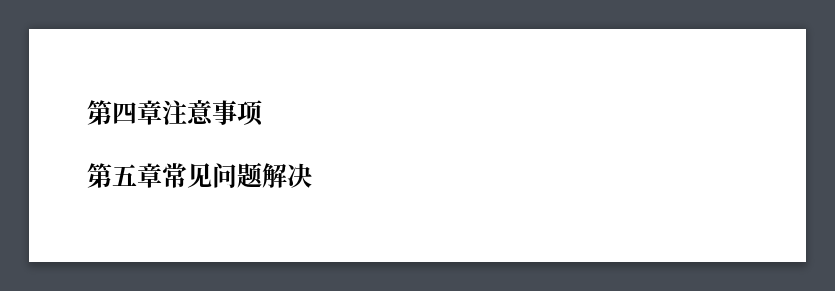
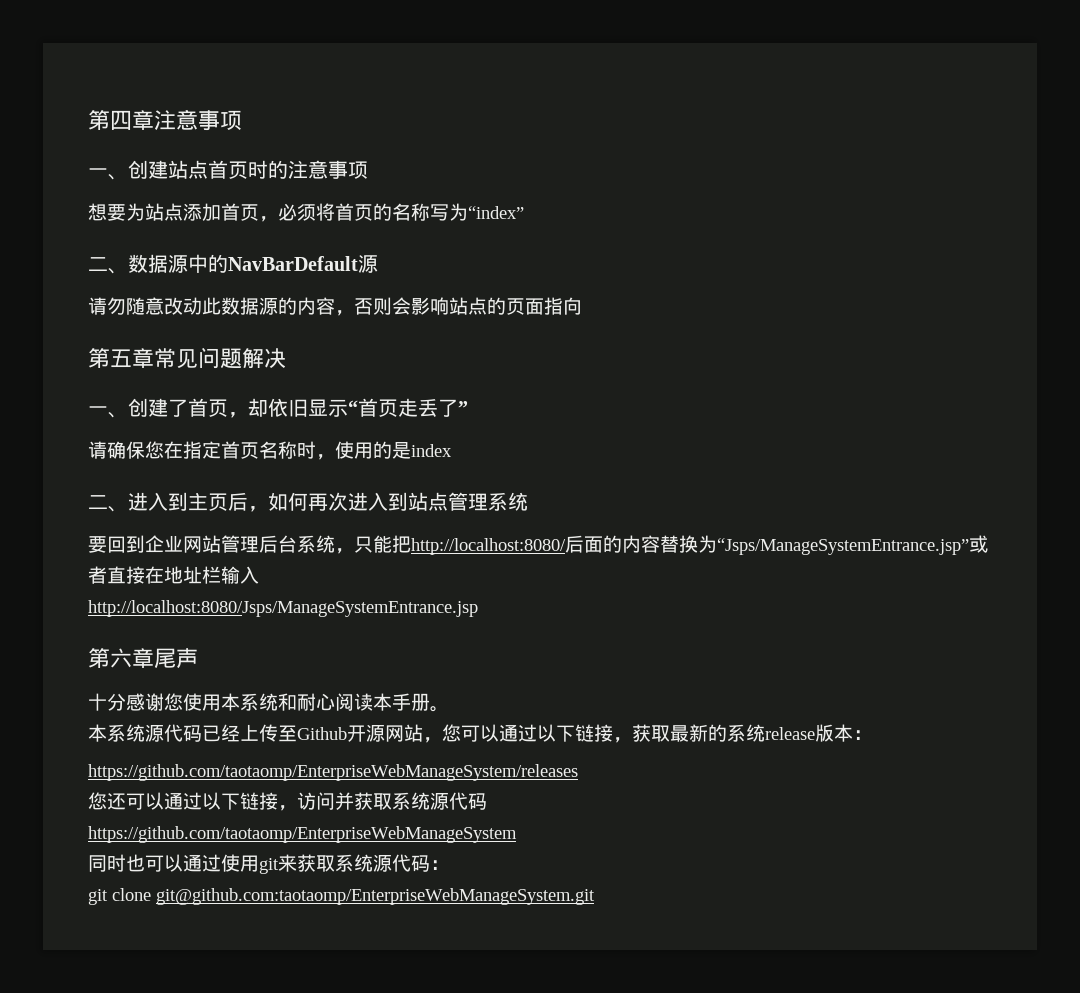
+ 一、创建站点首页时的注意事项
+ 想要为站点添加首页，必须将首页的名称写为“index”
+ 二、数据源中的NavBarDefault源
+ 请勿随意改动此数据源的内容，否则会影响站点的页面指向
+ 一、创建了首页，却依旧显示“首页走丢了”
+ 请确保您在指定首页名称时，使用的是index
+ 二、进入到主页后，如何再次进入到站点管理系统
+ 要回到企业网站管理后台系统，只能把http://localhost:8080/后面的内容替换为“Jsps/ManageSystemEntrance.jsp”或者直接在地址栏输入
+ http://localhost:8080/Jsps/ManageSystemEntrance.jsp
+ 第六章尾声
+ 十分感谢您使用本系统和耐心阅读本手册。
+ 本系统源代码已经上传至Github开源网站，您可以通过以下链接，获取最新的系统release版本：
+ https://github.com/taotaomp/EnterpriseWebManageSystem/releases
+ 您还可以通过以下链接，访问并获取系统源代码
+ https://github.com/taotaomp/EnterpriseWebManageSystem
+ 同时也可以通过使用git来获取系统源代码：
+ git clone git@github.com:taotaomp/EnterpriseWebManageSystem.git

